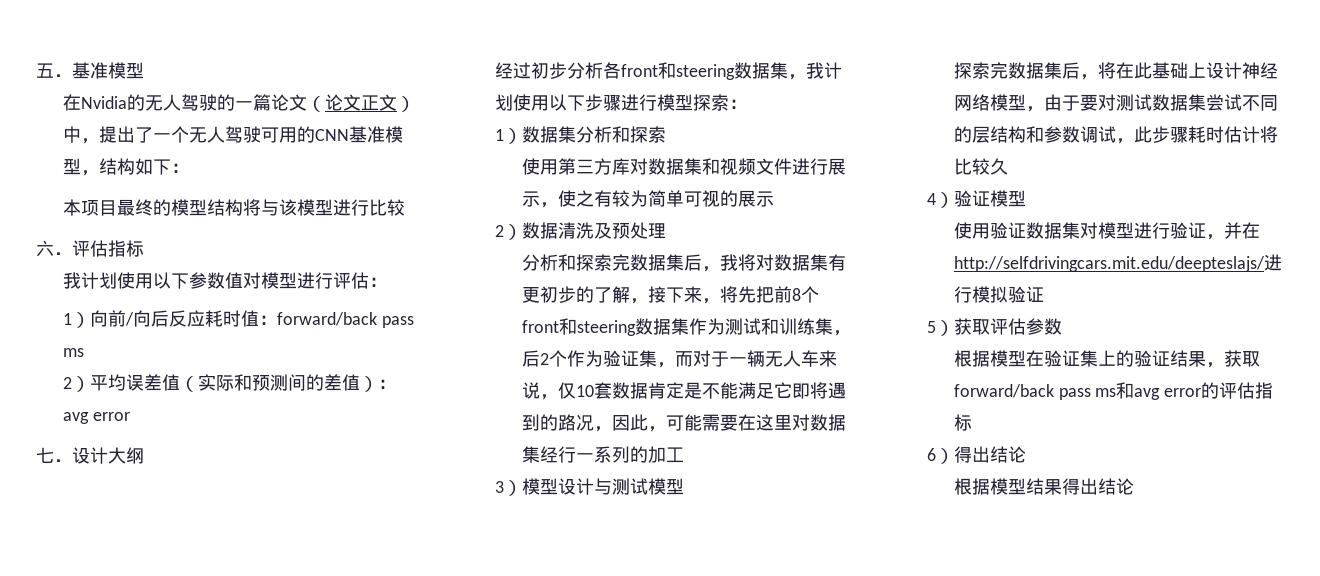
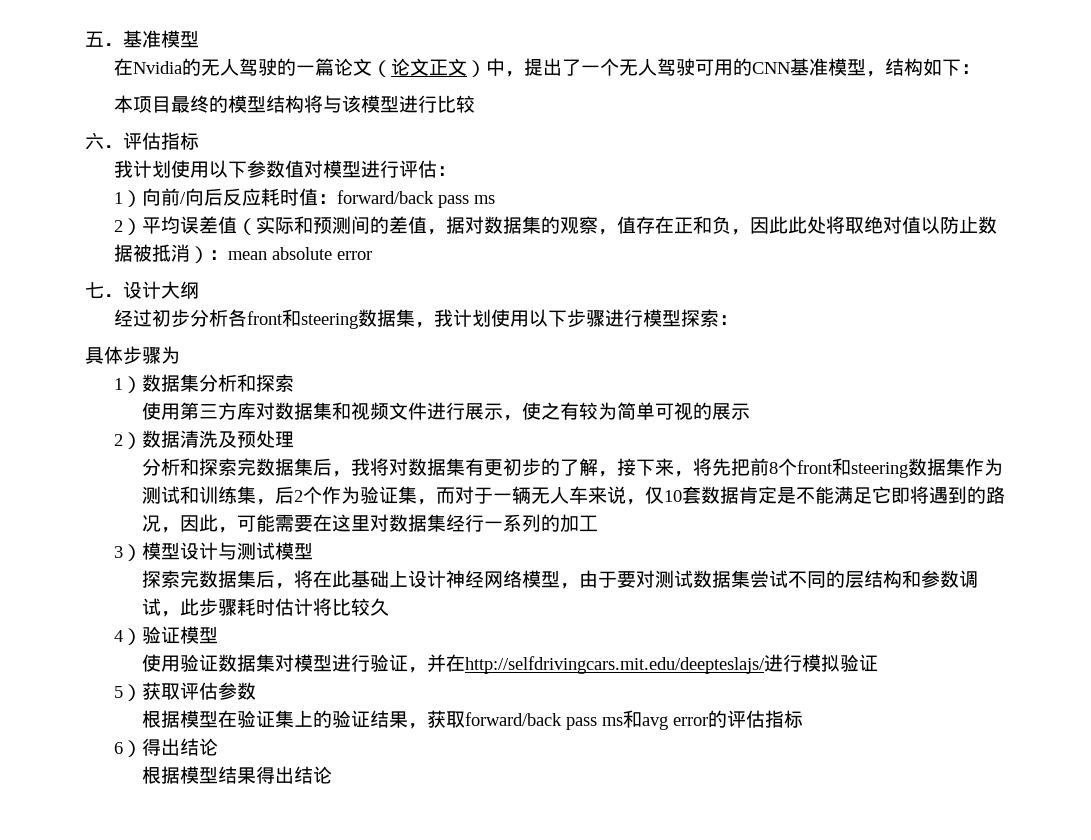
- 2）平均误差值（实际和预测间的差值）：avg error
+ 2）平均误差值（实际和预测间的差值，据对数据集的观察，值存在正和负，因此此处将取绝对值以防止数据被抵消）：mean absolute error
+ 具体步骤为

